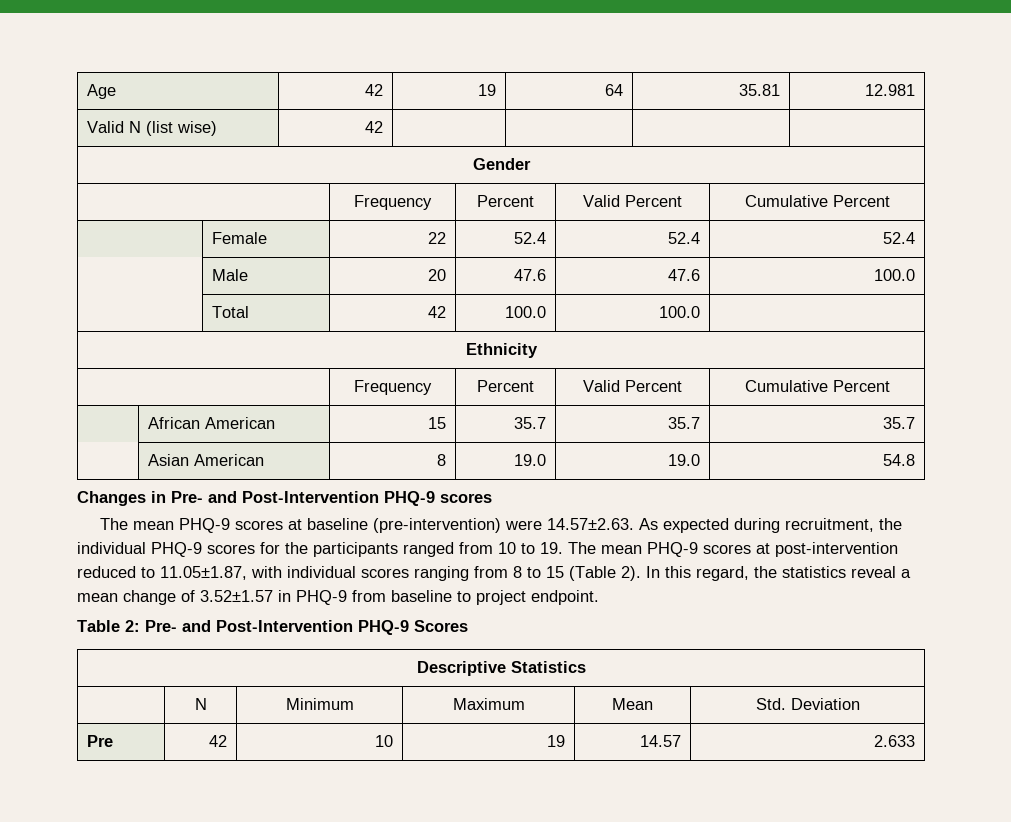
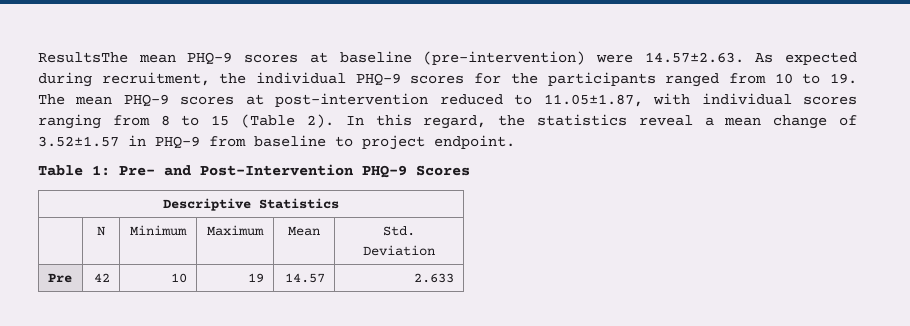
- Age | 42 | 19 | 64 | 35.81 | 12.981
- Valid N (list wise) | 42 | | | |
- Gender
- | Frequency | Percent | Valid Percent | Cumulative Percent
- | Female | 22 | 52.4 | 52.4 | 52.4
- | Male | 20 | 47.6 | 47.6 | 100.0
- | Total | 42 | 100.0 | 100.0 |
- Ethnicity
- | Frequency | Percent | Valid Percent | Cumulative Percent
- | African American | 15 | 35.7 | 35.7 | 35.7
- | Asian American | 8 | 19.0 | 19.0 | 54.8
- Changes in Pre- and Post-Intervention PHQ-9 scores
- The mean PHQ-9 scores at baseline (pre-intervention) were 14.57±2.63. As expected during recruitment, the individual PHQ-9 scores for the participants ranged from 10 to 19. The mean PHQ-9 scores at post-intervention reduced to 11.05±1.87, with individual scores ranging from 8 to 15 (Table 2).
+ ResultsThe mean PHQ-9 scores at baseline (pre-intervention) were 14.57±2.63. As expected during recruitment, the individual PHQ-9 scores for the participants ranged from 10 to 19. The mean PHQ-9 scores at post-intervention reduced to 11.05±1.87, with individual scores ranging from 8 to 15 (Table 2).
- Table 2: Pre- and Post-Intervention PHQ-9 Scores
+ Table 1: Pre- and Post-Intervention PHQ-9 Scores

